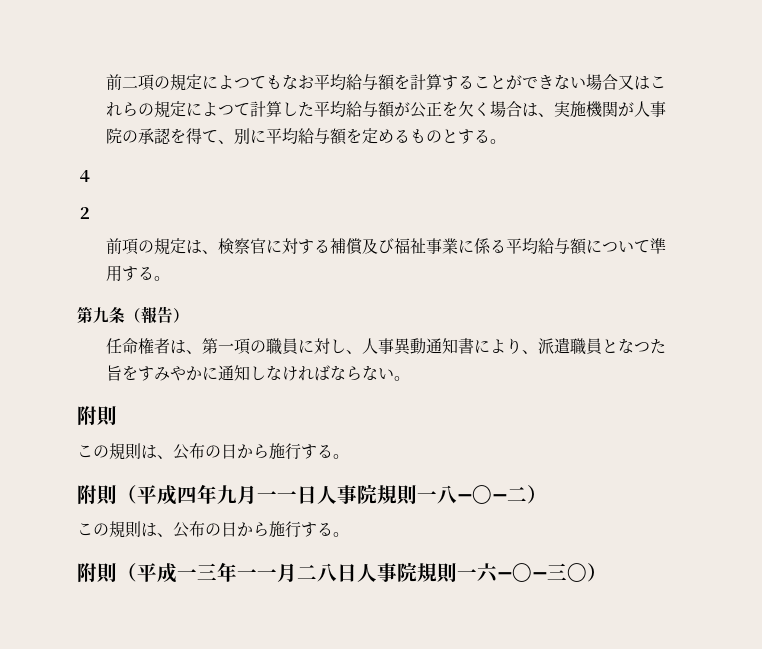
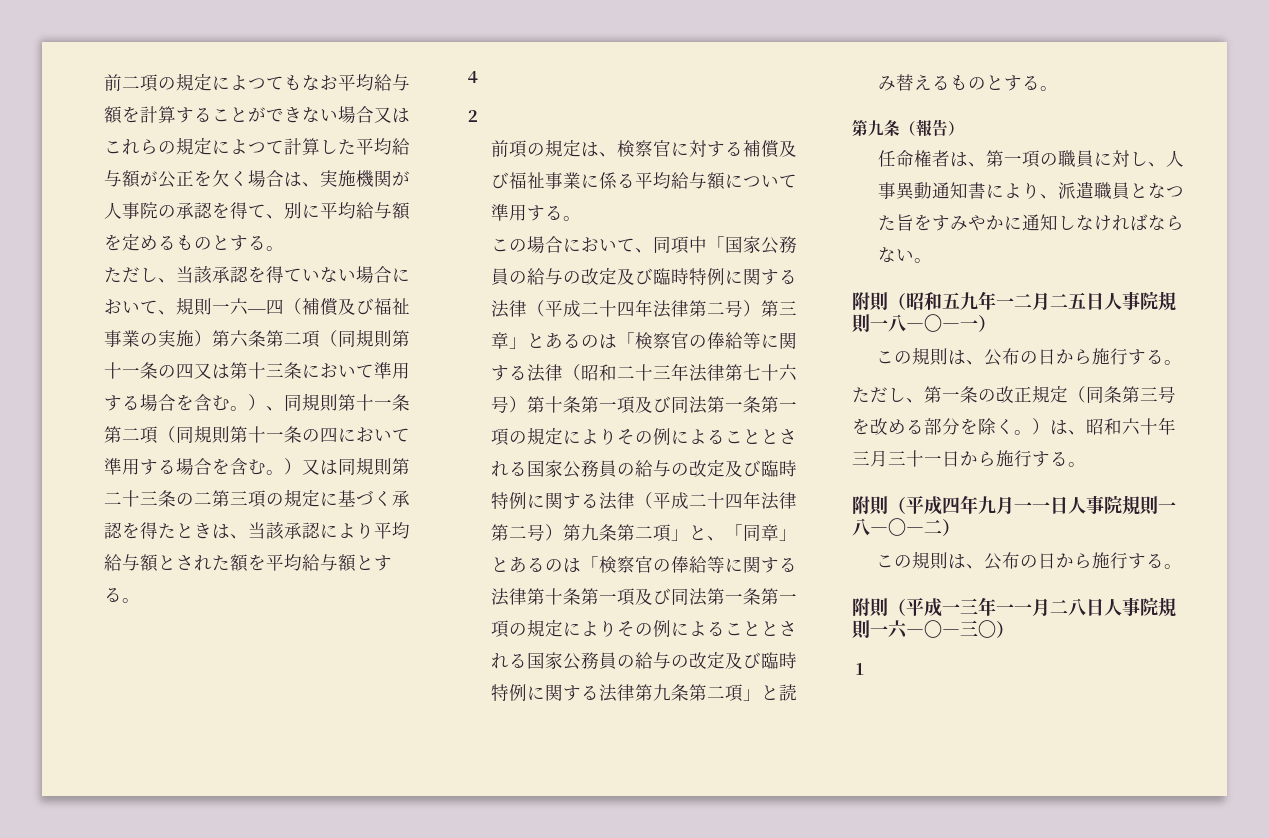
+ ただし、当該承認を得ていない場合において、規則一六―四（補償及び福祉事業の実施）第六条第二項（同規則第十一条の四又は第十三条において準用する場合を含む。）、同規則第十一条第二項（同規則第十一条の四において準用する場合を含む。）又は同規則第二十三条の二第三項の規定に基づく承認を得たときは、当該承認により平均給与額とされた額を平均給与額とする。
+ この場合において、同項中「国家公務員の給与の改定及び臨時特例に関する法律（平成二十四年法律第二号）第三章」とあるのは「検察官の俸給等に関する法律（昭和二十三年法律第七十六号）第十条第一項及び同法第一条第一項の規定によりその例によることとされる国家公務員の給与の改定及び臨時特例に関する法律（平成二十四年法律第二号）第九条第二項」と、「同章」とあるのは「検察官の俸給等に関する法律第十条第一項及び同法第一条第一項の規定によりその例によることとされる国家公務員の給与の改定及び臨時特例に関する法律第九条第二項」と読み替えるものとする。
  任命権者は、第一項の職員に対し、人事異動通知書により、派遣職員となつた旨をすみやかに通知しなければならない。
- 附則
+ 附則（昭和五九年一二月二五日人事院規則一八―〇―一）
  この規則は、公布の日から施行する。
+ ただし、第一条の改正規定（同条第三号を改める部分を除く。）は、昭和六十年三月三十一日から施行する。
+ １

